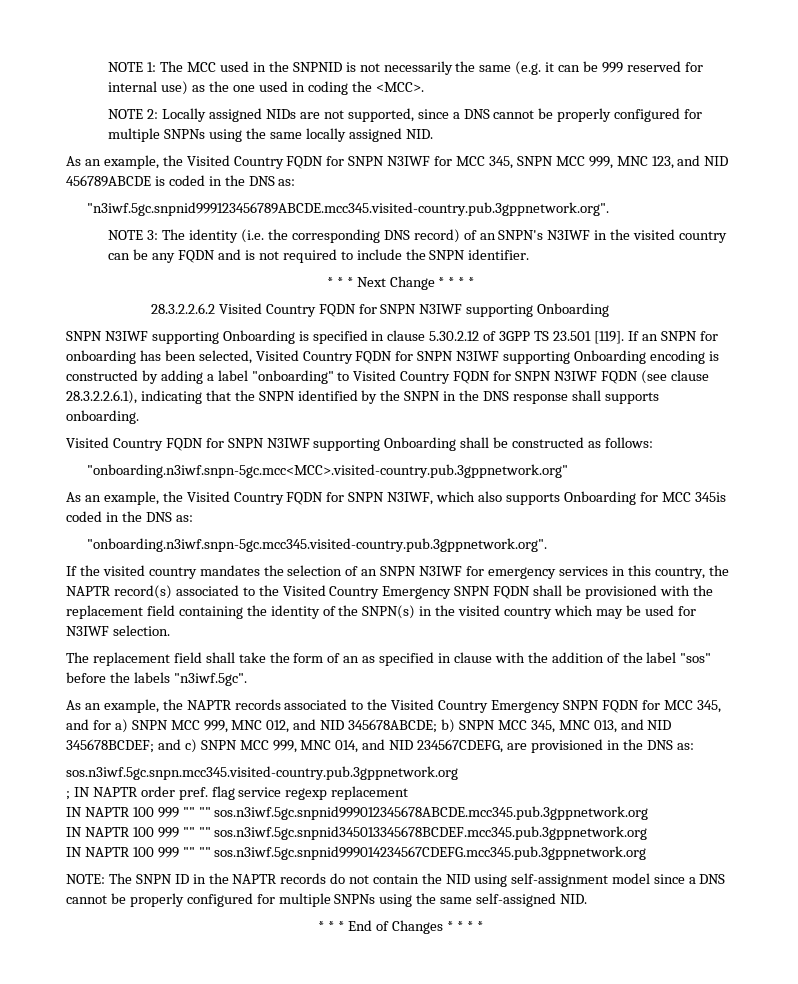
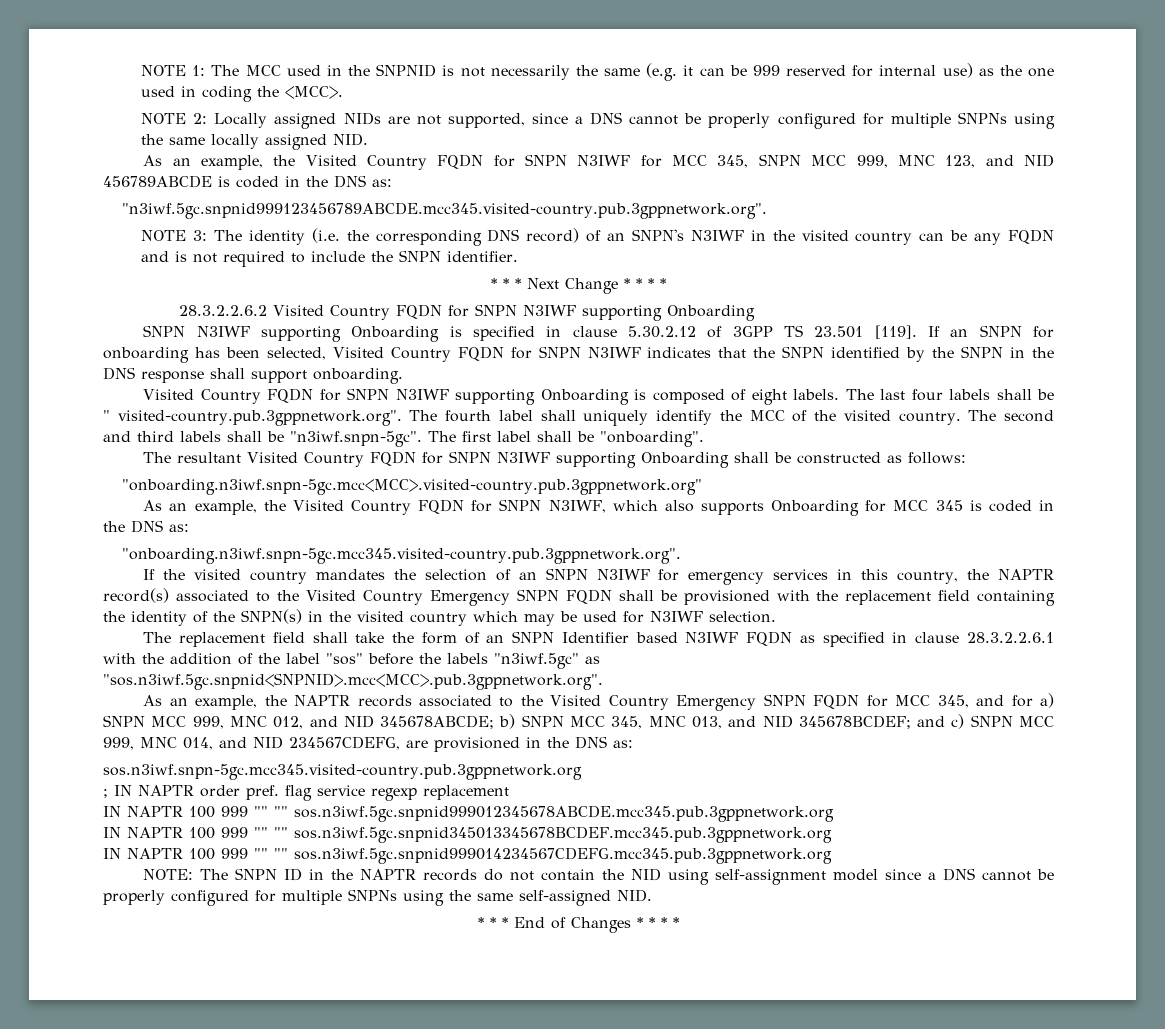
- If an SNPN for onboarding has been selected, Visited Country FQDN for SNPN N3IWF supporting Onboarding encoding is constructed by adding a label "onboarding" to Visited Country FQDN for SNPN N3IWF FQDN (see clause 28.3.2.2.6.1), indicating that the SNPN identified by the SNPN in the DNS response shall supports onboarding.
+ If an SNPN for onboarding has been selected, Visited Country FQDN for SNPN N3IWF indicates that the SNPN identified by the SNPN in the DNS response shall support onboarding.
- Visited Country FQDN for SNPN N3IWF supporting Onboarding shall be constructed as follows:
+ Visited Country FQDN for SNPN N3IWF supporting Onboarding is composed of eight labels. The last four labels shall be " visited-country.pub.3gppnetwork.org". The fourth label shall uniquely identify the MCC of the visited country. The second and third labels shall be "n3iwf.snpn-5gc". The first label shall be "onboarding".
+ The resultant Visited Country FQDN for SNPN N3IWF supporting Onboarding shall be constructed as follows:
- As an example, the Visited Country FQDN for SNPN N3IWF, which also supports Onboarding for MCC 345is coded in the DNS as:
+ As an example, the Visited Country FQDN for SNPN N3IWF, which also supports Onboarding for MCC 345 is coded in the DNS as:
- The replacement field shall take the form of an as specified in clause with the addition of the label "sos" before the labels "n3iwf.5gc".
+ The replacement field shall take the form of an SNPN Identifier based N3IWF FQDN as specified in clause 28.3.2.2.6.1 with the addition of the label "sos" before the labels "n3iwf.5gc" as "sos.n3iwf.5gc.snpnid<SNPNID>.mcc<MCC>.pub.3gppnetwork.org".
- sos.n3iwf.5gc.snpn.mcc345.visited-country.pub.3gppnetwork.org
+ sos.n3iwf.snpn-5gc.mcc345.visited-country.pub.3gppnetwork.org

